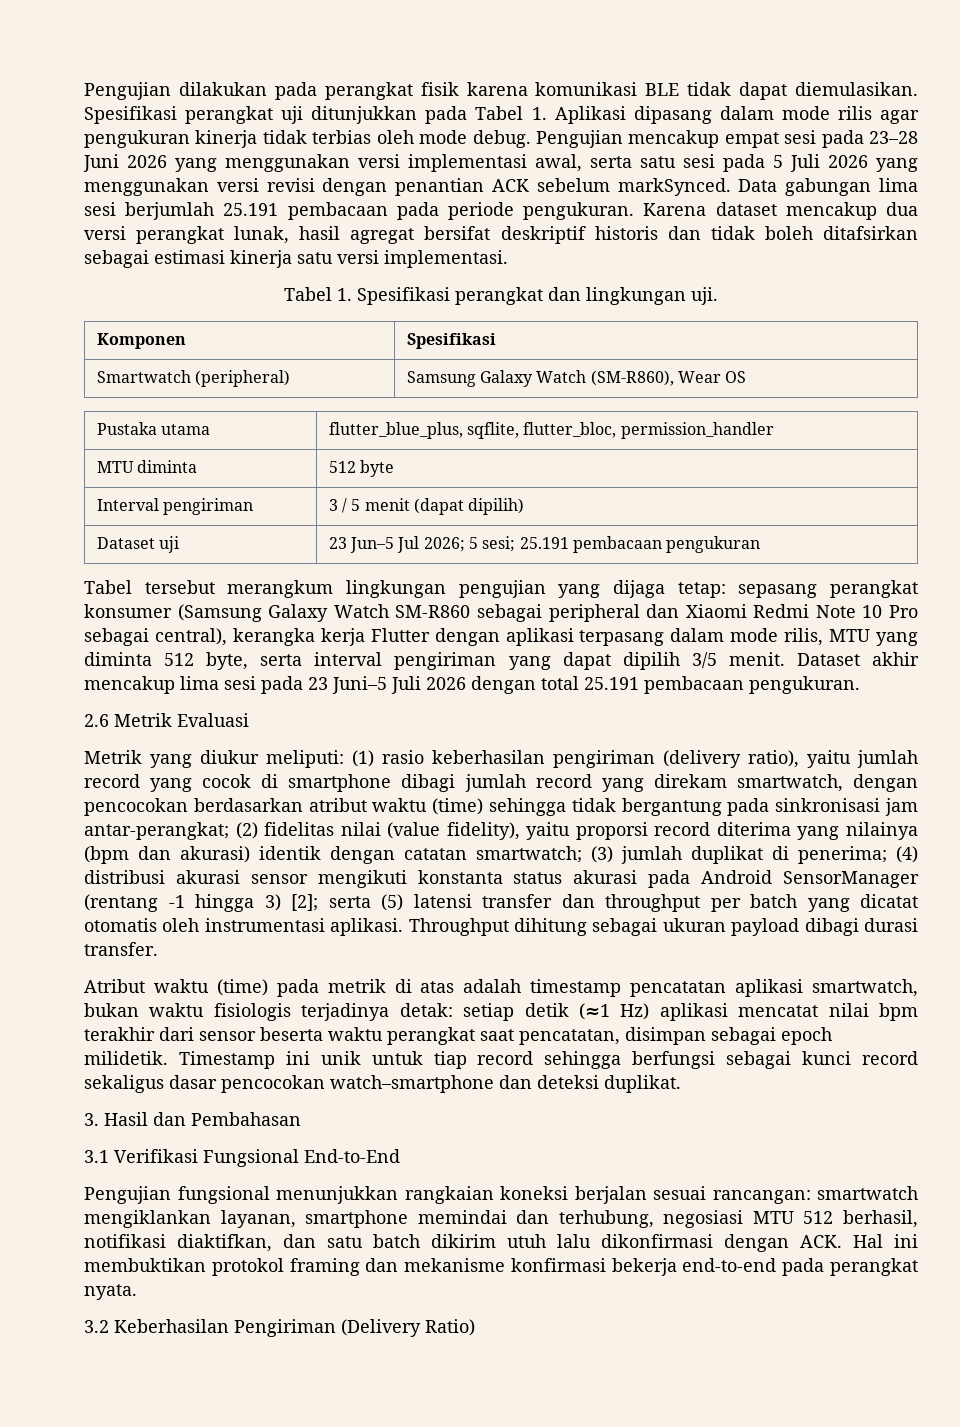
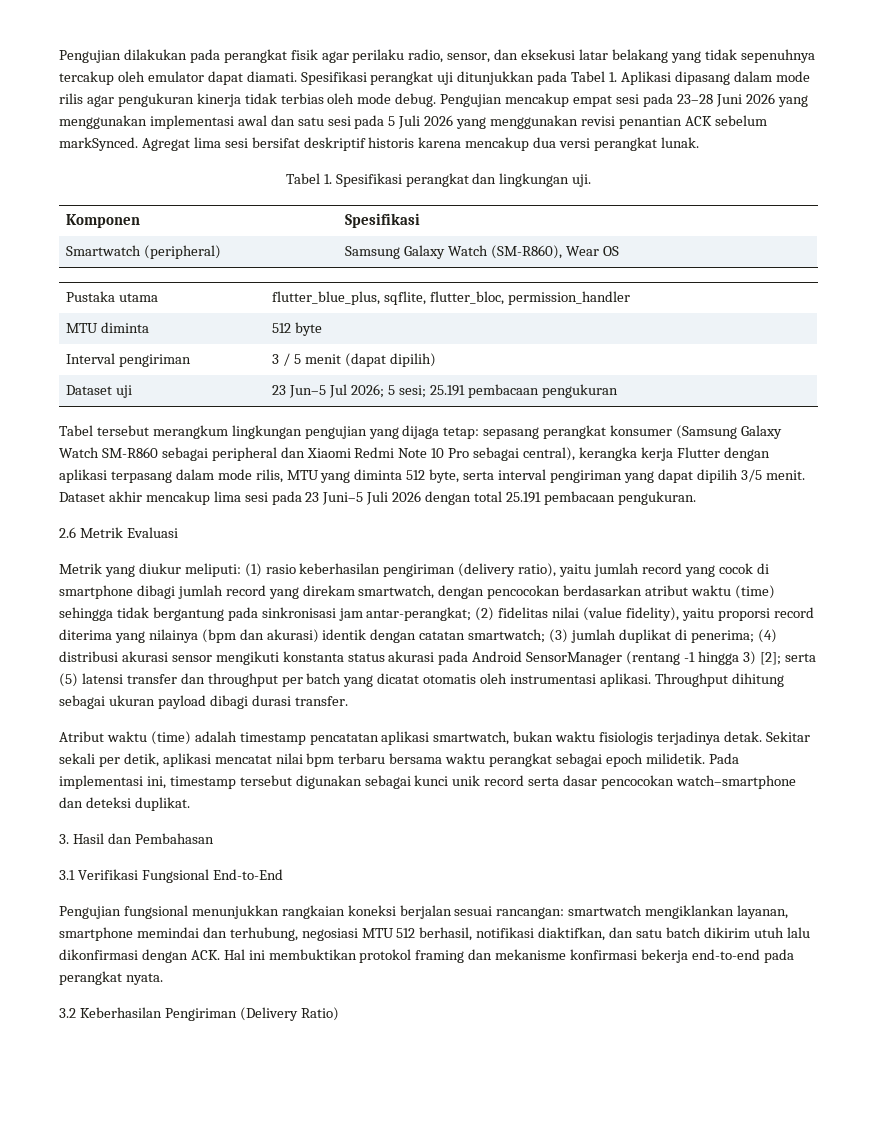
- Pengujian dilakukan pada perangkat fisik karena komunikasi BLE tidak dapat diemulasikan.
+ Pengujian dilakukan pada perangkat fisik agar perilaku radio, sensor, dan eksekusi latar belakang yang tidak sepenuhnya tercakup oleh emulator dapat diamati.
- Pengujian mencakup empat sesi pada 23–28 Juni 2026 yang menggunakan versi implementasi awal, serta satu sesi pada 5 Juli 2026 yang menggunakan versi revisi dengan penantian ACK sebelum markSynced.
+ Pengujian mencakup empat sesi pada 23–28 Juni 2026 yang menggunakan implementasi awal dan satu sesi pada 5 Juli 2026 yang menggunakan revisi penantian ACK sebelum markSynced.
- Data gabungan lima sesi berjumlah 25.191 pembacaan pada periode pengukuran. Karena dataset mencakup dua versi perangkat lunak, hasil agregat bersifat deskriptif historis dan tidak boleh ditafsirkan sebagai estimasi kinerja satu versi implementasi.
+ Agregat lima sesi bersifat deskriptif historis karena mencakup dua versi perangkat lunak.
- Atribut waktu (time) pada metrik di atas adalah timestamp pencatatan aplikasi smartwatch, bukan waktu fisiologis terjadinya detak: setiap detik (≈1 Hz) aplikasi mencatat nilai bpm terakhir dari sensor beserta waktu perangkat saat pencatatan, disimpan sebagai epoch milidetik. Timestamp ini unik untuk tiap record sehingga berfungsi sebagai kunci record sekaligus dasar pencocokan watch–smartphone dan deteksi duplikat.
+ Atribut waktu (time) adalah timestamp pencatatan aplikasi smartwatch, bukan waktu fisiologis terjadinya detak. Sekitar sekali per detik, aplikasi mencatat nilai bpm terbaru bersama waktu perangkat sebagai epoch milidetik. Pada implementasi ini, timestamp tersebut digunakan sebagai kunci unik record serta dasar pencocokan watch–smartphone dan deteksi duplikat.

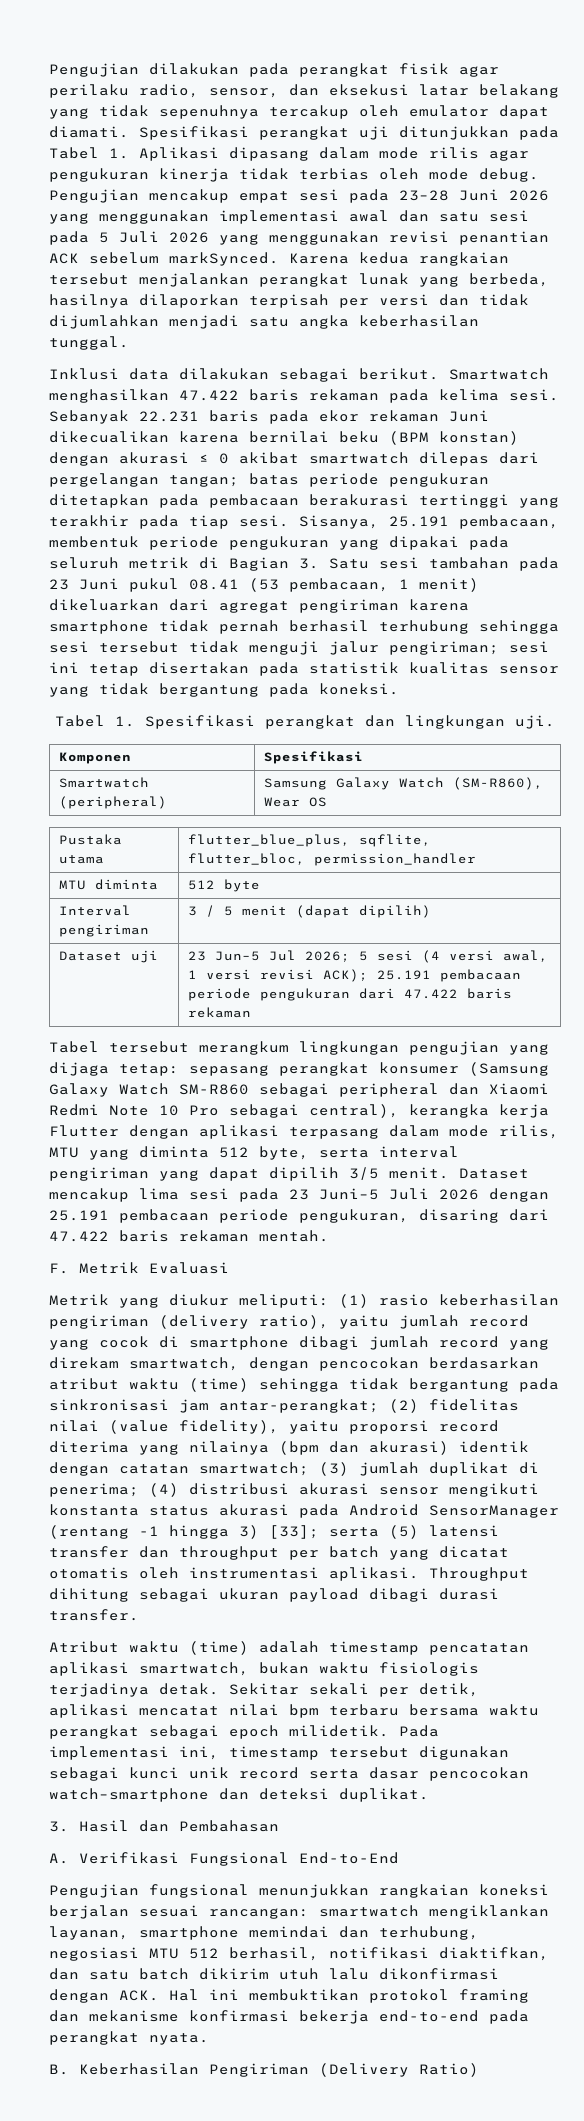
- Agregat lima sesi bersifat deskriptif historis karena mencakup dua versi perangkat lunak.
+ Karena kedua rangkaian tersebut menjalankan perangkat lunak yang berbeda, hasilnya dilaporkan terpisah per versi dan tidak dijumlahkan menjadi satu angka keberhasilan tunggal.
+ Inklusi data dilakukan sebagai berikut. Smartwatch menghasilkan 47.422 baris rekaman pada kelima sesi. Sebanyak 22.231 baris pada ekor rekaman Juni dikecualikan karena bernilai beku (BPM konstan) dengan akurasi ≤ 0 akibat smartwatch dilepas dari pergelangan tangan; batas periode pengukuran ditetapkan pada pembacaan berakurasi tertinggi yang terakhir pada tiap sesi. Sisanya, 25.191 pembacaan, membentuk periode pengukuran yang dipakai pada seluruh metrik di Bagian 3. Satu sesi tambahan pada 23 Juni pukul 08.41 (53 pembacaan, 1 menit) dikeluarkan dari agregat pengiriman karena smartphone tidak pernah berhasil terhubung sehingga sesi tersebut tidak menguji jalur pengiriman; sesi ini tetap disertakan pada statistik kualitas sensor yang tidak bergantung pada koneksi.
- Dataset uji | 23 Jun–5 Jul 2026; 5 sesi; 25.191 pembacaan pengukuran
+ Dataset uji | 23 Jun–5 Jul 2026; 5 sesi (4 versi awal, 1 versi revisi ACK); 25.191 pembacaan periode pengukuran dari 47.422 baris rekaman
- Dataset akhir mencakup lima sesi pada 23 Juni–5 Juli 2026 dengan total 25.191 pembacaan pengukuran.
- 2.6 Metrik Evaluasi
+ Dataset mencakup lima sesi pada 23 Juni–5 Juli 2026 dengan 25.191 pembacaan periode pengukuran, disaring dari 47.422 baris rekaman mentah.
+ F. Metrik Evaluasi
- (4) distribusi akurasi sensor mengikuti konstanta status akurasi pada Android SensorManager (rentang -1 hingga 3) [2];
+ (4) distribusi akurasi sensor mengikuti konstanta status akurasi pada Android SensorManager (rentang -1 hingga 3) [33];
- 3.1 Verifikasi Fungsional End-to-End
+ A. Verifikasi Fungsional End-to-End
- 3.2 Keberhasilan Pengiriman (Delivery Ratio)
+ B. Keberhasilan Pengiriman (Delivery Ratio)

